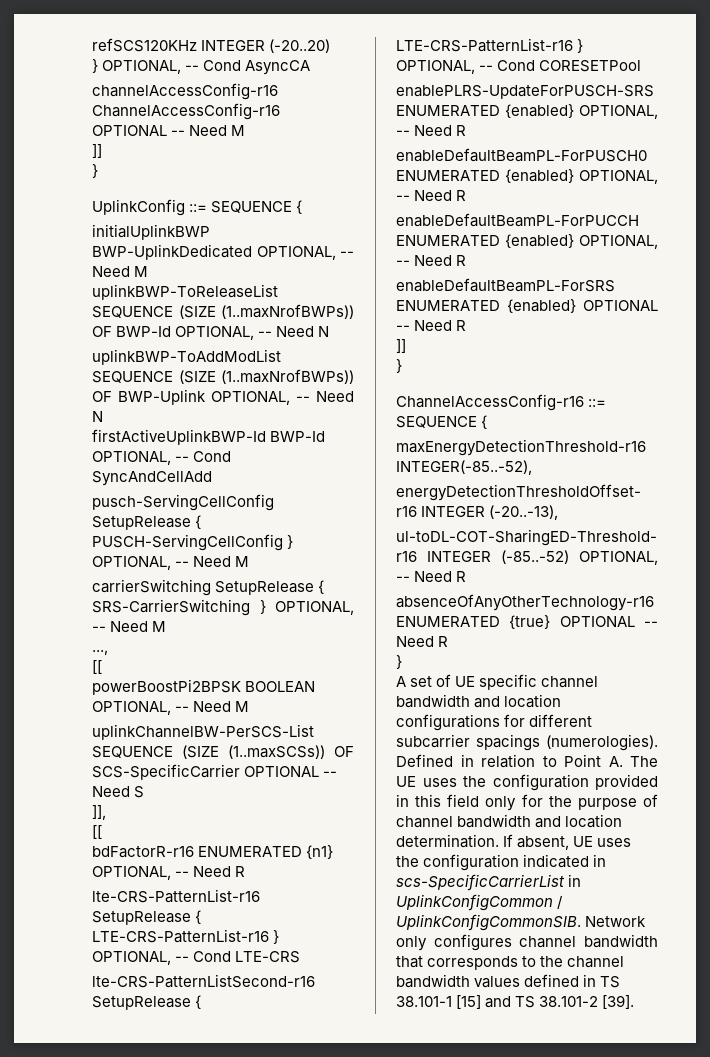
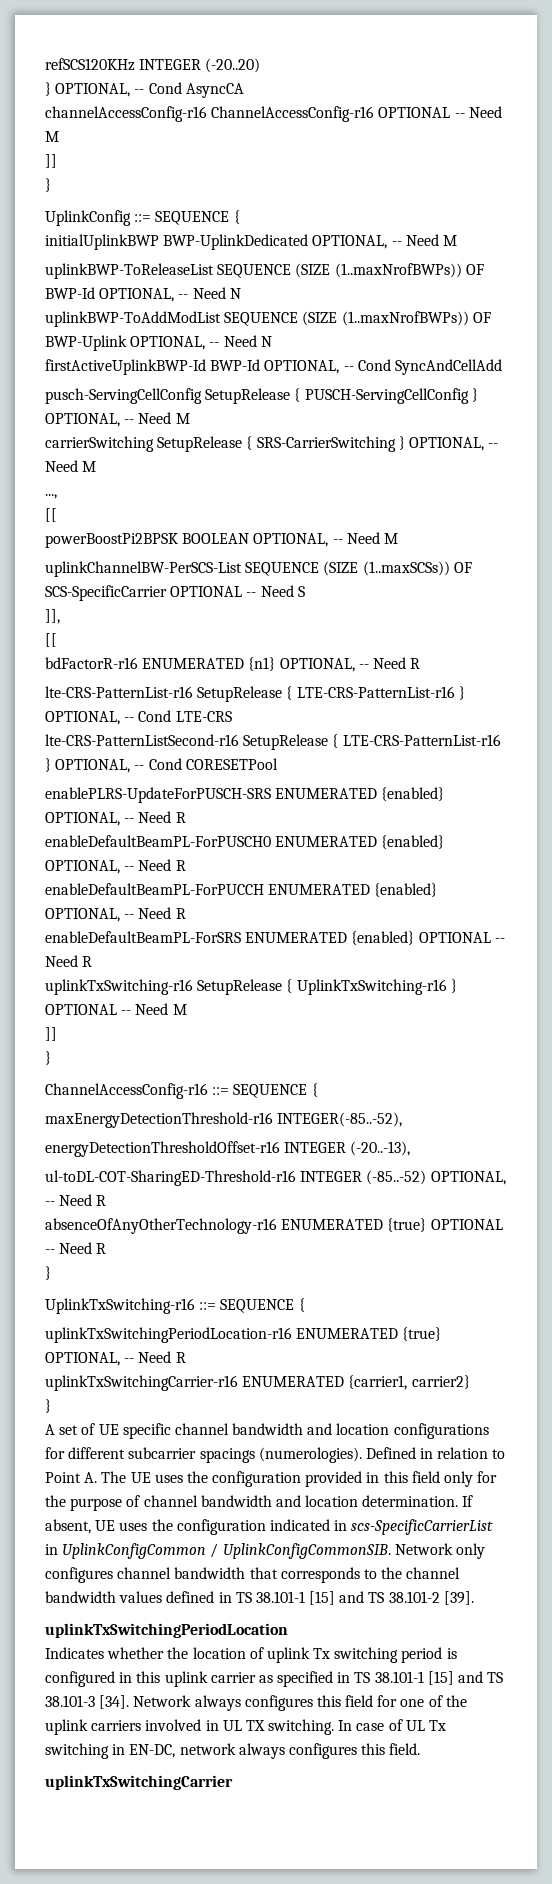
+ uplinkTxSwitching-r16 SetupRelease { UplinkTxSwitching-r16 } OPTIONAL -- Need M
+ UplinkTxSwitching-r16 ::= SEQUENCE {
+ uplinkTxSwitchingPeriodLocation-r16 ENUMERATED {true} OPTIONAL, -- Need R
+ uplinkTxSwitchingCarrier-r16 ENUMERATED {carrier1, carrier2}
+ }
+ uplinkTxSwitchingPeriodLocation
+ Indicates whether the location of uplink Tx switching period is configured in this uplink carrier as specified in TS 38.101-1 [15] and TS 38.101-3 [34]. Network always configures this field for one of the uplink carriers involved in UL TX switching. In case of UL Tx switching in EN-DC, network always configures this field.
+ uplinkTxSwitchingCarrier

